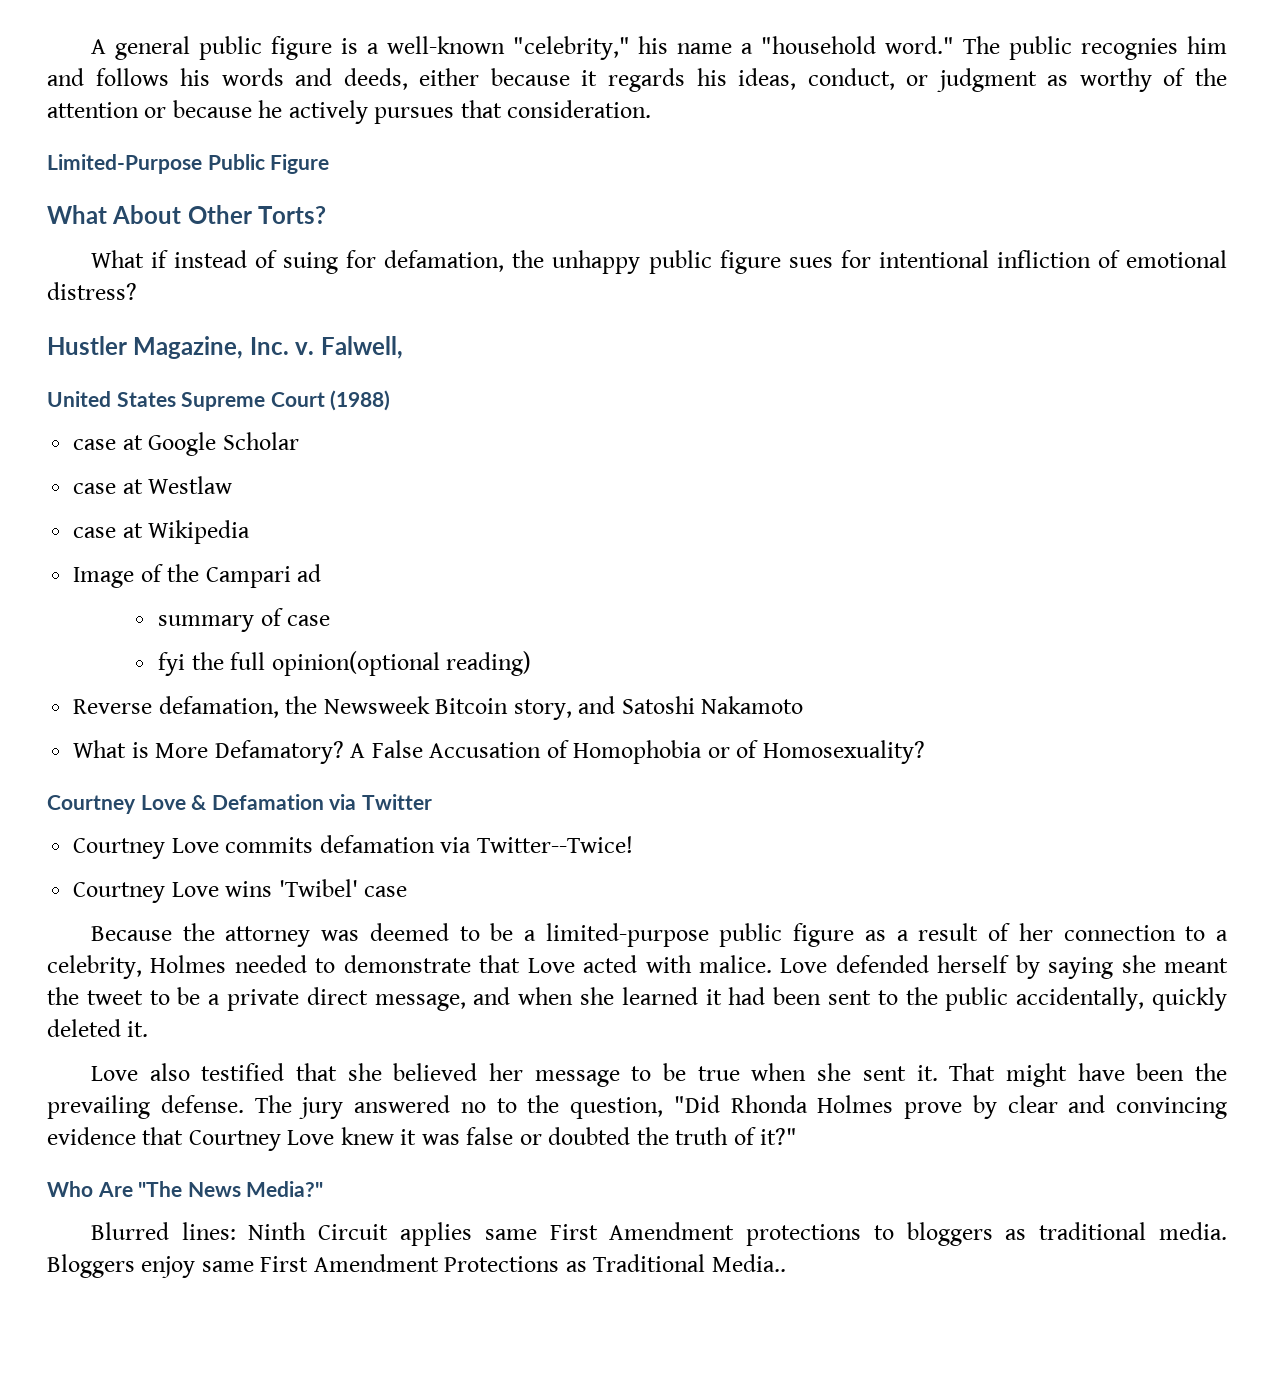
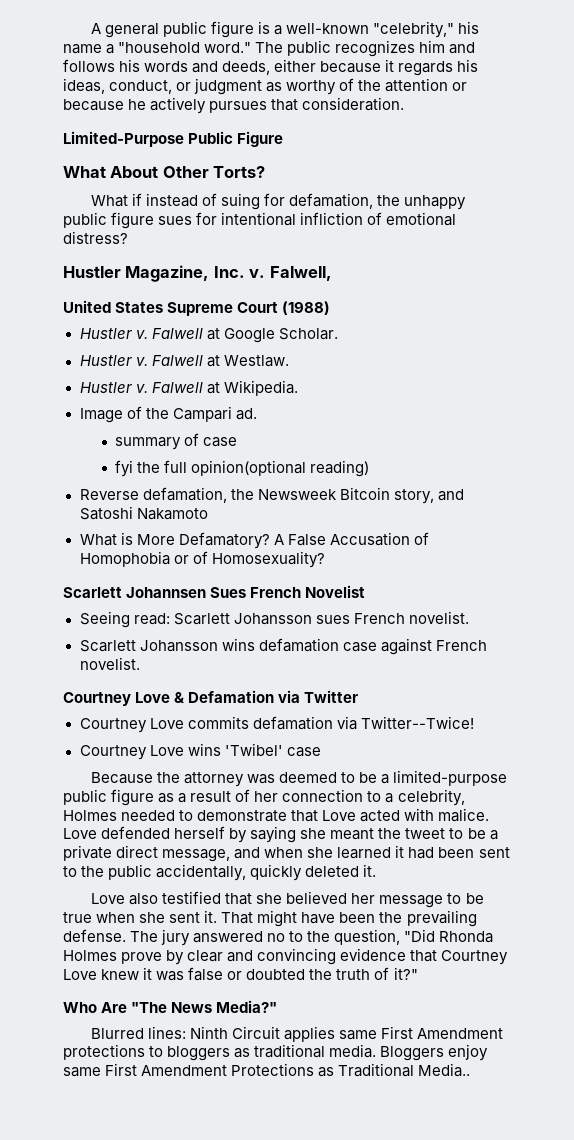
- The public recognies him and follows his words and deeds, either because it regards his ideas, conduct, or judgment as worthy of the attention or because he actively pursues that consideration.
+ The public recognizes him and follows his words and deeds, either because it regards his ideas, conduct, or judgment as worthy of the attention or because he actively pursues that consideration.
- case at Google Scholar
- case at Westlaw
- case at Wikipedia
+ Hustler v. Falwell at Google Scholar.
+ Hustler v. Falwell at Westlaw.
+ Hustler v. Falwell at Wikipedia.
- Image of the Campari ad
+ Image of the Campari ad.
+ Scarlett Johannsen Sues French Novelist
+ Seeing read: Scarlett Johansson sues French novelist.
+ Scarlett Johansson wins defamation case against French novelist.

